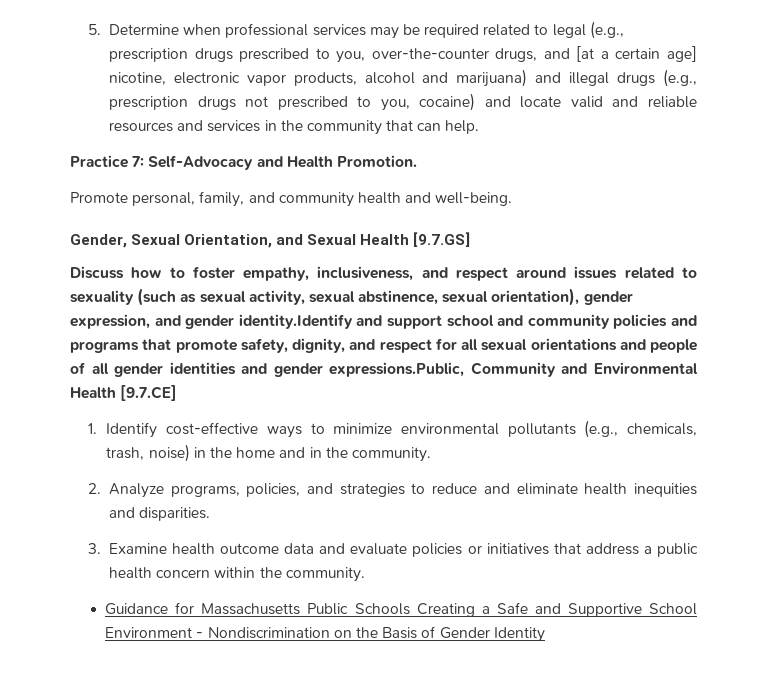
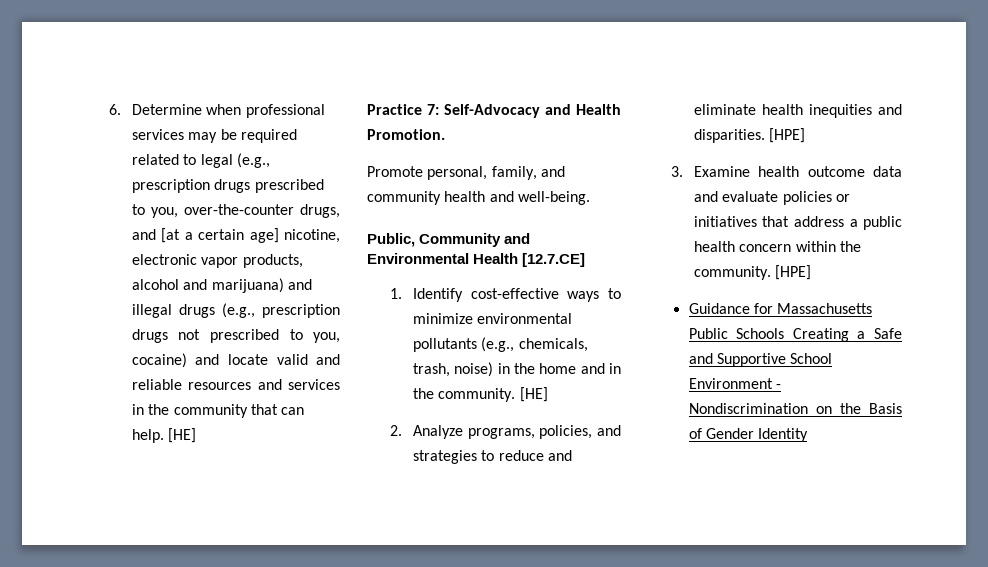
- 5. Determine when professional services may be required related to legal (e.g., prescription drugs prescribed to you, over-the-counter drugs, and [at a certain age] nicotine, electronic vapor products, alcohol and marijuana) and illegal drugs (e.g., prescription drugs not prescribed to you, cocaine) and locate valid and reliable resources and services in the community that can help.
+ 6. Determine when professional services may be required related to legal (e.g., prescription drugs prescribed to you, over-the-counter drugs, and [at a certain age] nicotine, electronic vapor products, alcohol and marijuana) and illegal drugs (e.g., prescription drugs not prescribed to you, cocaine) and locate valid and reliable resources and services in the community that can help. [HE]
- Gender, Sexual Orientation, and Sexual Health [9.7.GS]
- Discuss how to foster empathy, inclusiveness, and respect around issues related to sexuality (such as sexual activity, sexual abstinence, sexual orientation), gender expression, and gender identity.Identify and support school and community policies and programs that promote safety, dignity, and respect for all sexual orientations and people of all gender identities and gender expressions.Public, Community and Environmental Health [9.7.CE]
+ Public, Community and Environmental Health [12.7.CE]
- 1. Identify cost-effective ways to minimize environmental pollutants (e.g., chemicals, trash, noise) in the home and in the community.
+ 1. Identify cost-effective ways to minimize environmental pollutants (e.g., chemicals, trash, noise) in the home and in the community. [HE]
- 2. Analyze programs, policies, and strategies to reduce and eliminate health inequities and disparities.
+ 2. Analyze programs, policies, and strategies to reduce and eliminate health inequities and disparities. [HPE]
- 3. Examine health outcome data and evaluate policies or initiatives that address a public health concern within the community.
+ 3. Examine health outcome data and evaluate policies or initiatives that address a public health concern within the community. [HPE]

